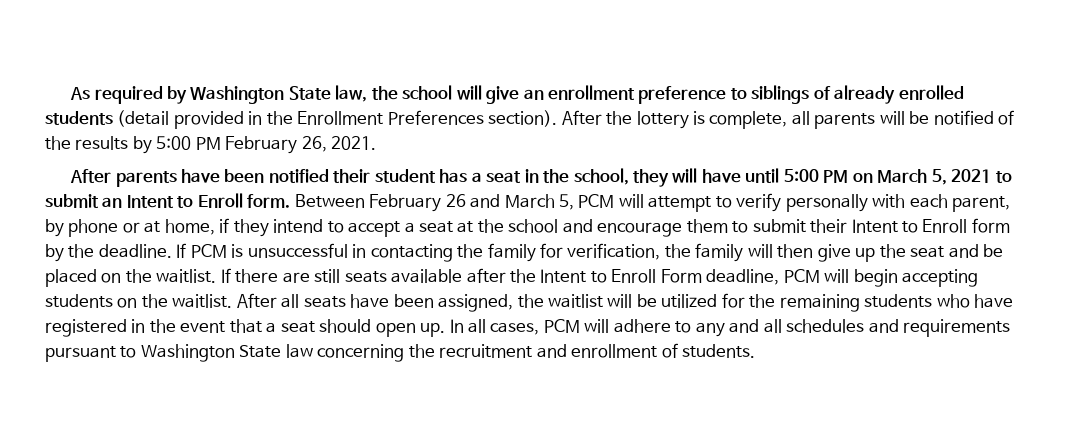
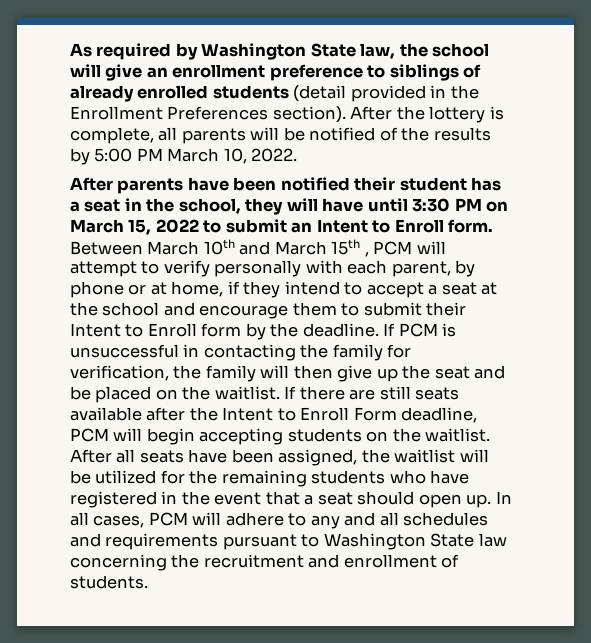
- After the lottery is complete, all parents will be notified of the results by 5:00 PM February 26, 2021.
+ After the lottery is complete, all parents will be notified of the results by 5:00 PM March 10, 2022.
- After parents have been notified their student has a seat in the school, they will have until 5:00 PM on March 5, 2021 to submit an Intent to Enroll form.
+ After parents have been notified their student has a seat in the school, they will have until 3:30 PM on March 15, 2022 to submit an Intent to Enroll form.
- Between February 26 and March 5, PCM will attempt to verify personally with each parent, by phone or at home, if they intend to accept a seat at the school and encourage them to submit their Intent to Enroll form by the deadline.
+ Between March 10th and March 15th , PCM will attempt to verify personally with each parent, by phone or at home, if they intend to accept a seat at the school and encourage them to submit their Intent to Enroll form by the deadline.

